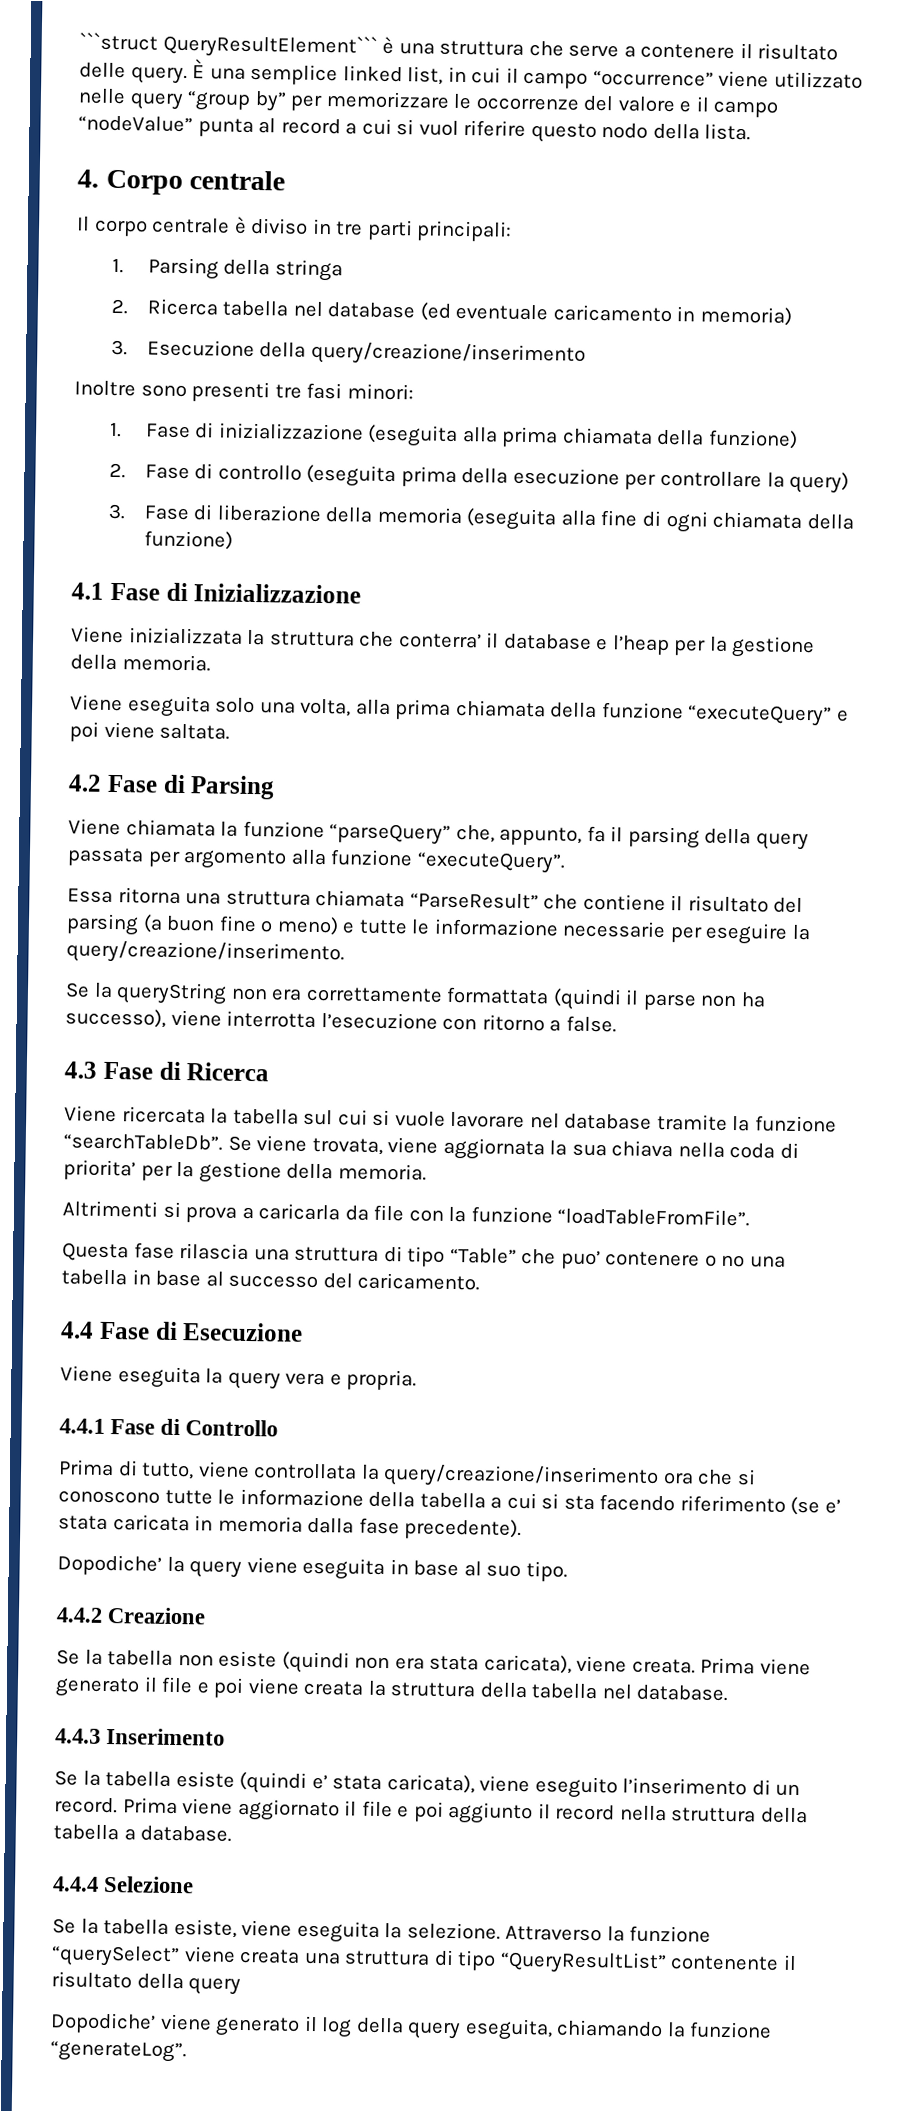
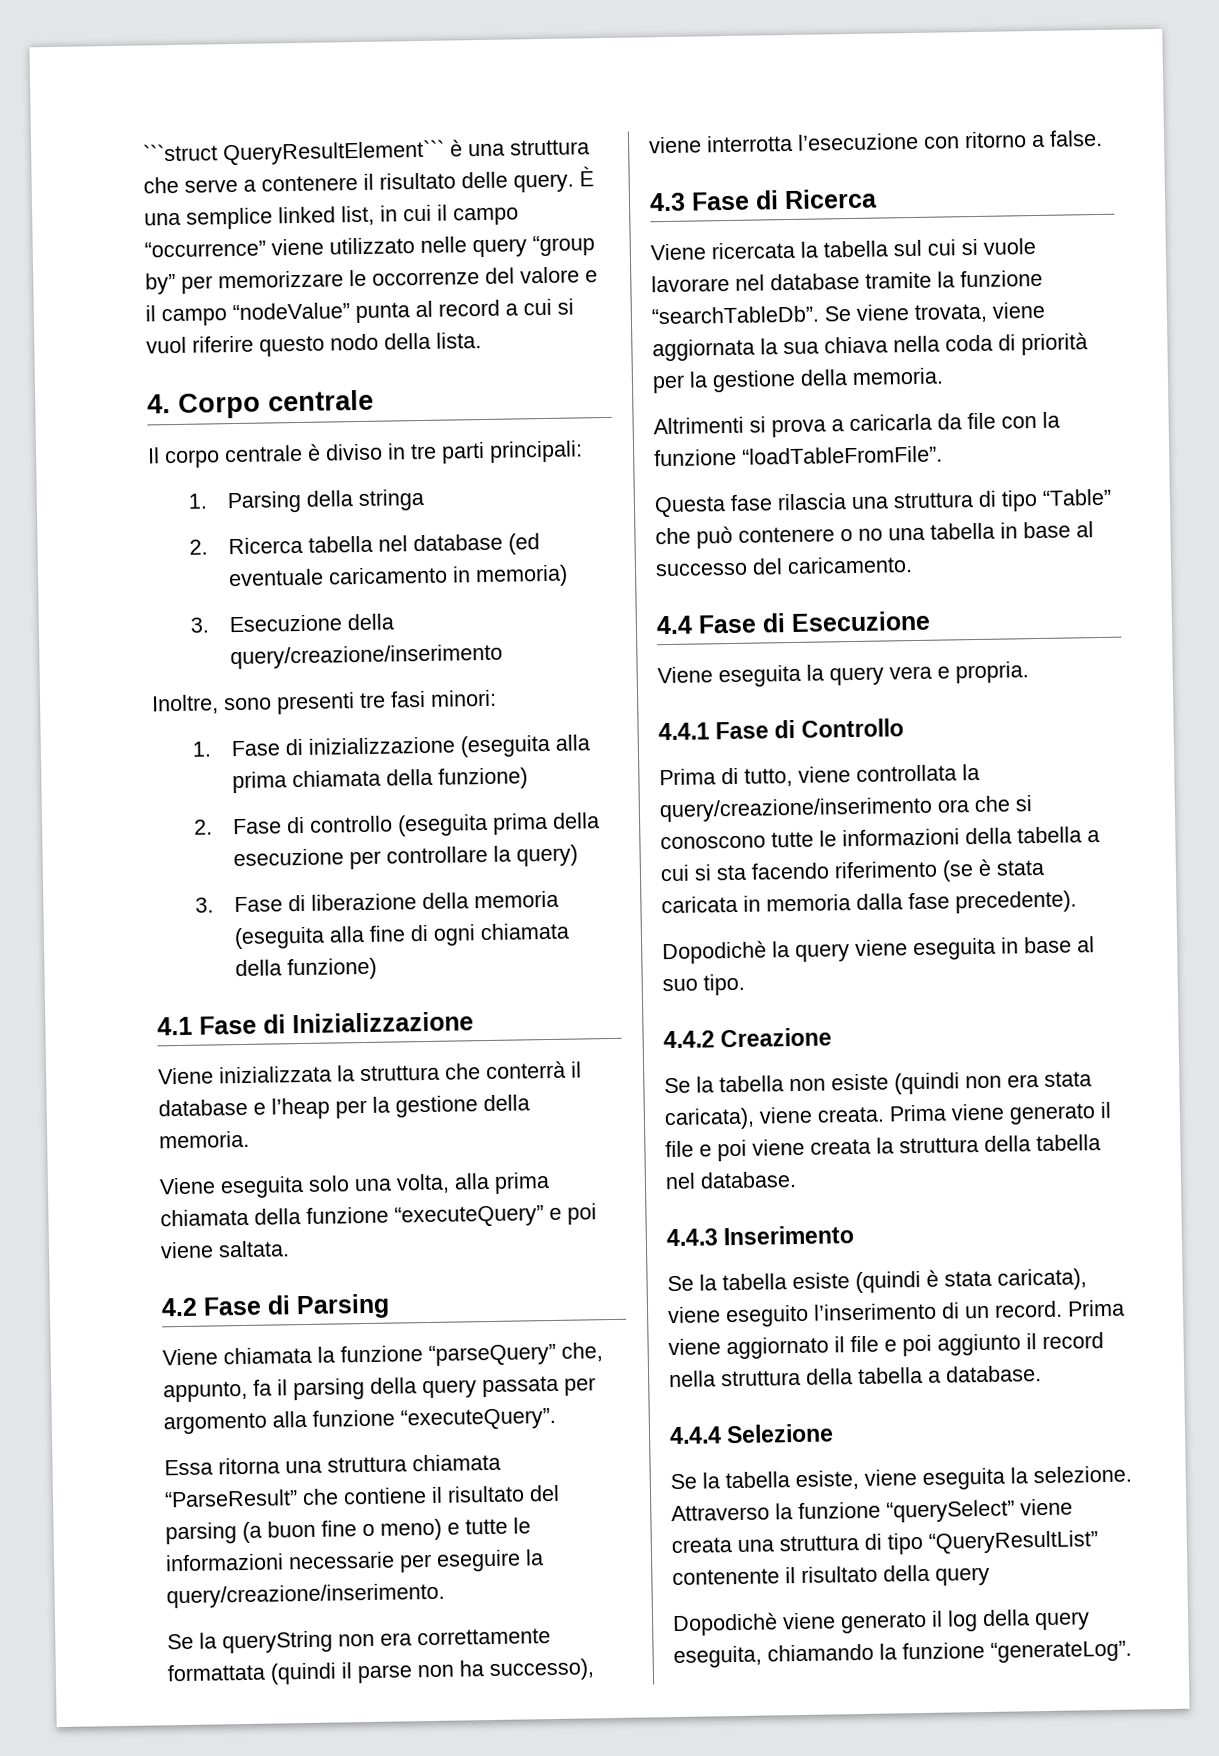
- Inoltre sono presenti tre fasi minori:
+ Inoltre, sono presenti tre fasi minori:
- Viene inizializzata la struttura che conterra’ il database e l’heap per la gestione della memoria.
+ Viene inizializzata la struttura che conterrà il database e l’heap per la gestione della memoria.
- Essa ritorna una struttura chiamata “ParseResult” che contiene il risultato del parsing (a buon fine o meno) e tutte le informazione necessarie per eseguire la query/creazione/inserimento.
+ Essa ritorna una struttura chiamata “ParseResult” che contiene il risultato del parsing (a buon fine o meno) e tutte le informazioni necessarie per eseguire la query/creazione/inserimento.
- Se viene trovata, viene aggiornata la sua chiava nella coda di priorita’ per la gestione della memoria.
+ Se viene trovata, viene aggiornata la sua chiava nella coda di priorità per la gestione della memoria.
- Questa fase rilascia una struttura di tipo “Table” che puo’ contenere o no una tabella in base al successo del caricamento.
+ Questa fase rilascia una struttura di tipo “Table” che può contenere o no una tabella in base al successo del caricamento.
- Prima di tutto, viene controllata la query/creazione/inserimento ora che si conoscono tutte le informazione della tabella a cui si sta facendo riferimento (se e’ stata caricata in memoria dalla fase precedente).
+ Prima di tutto, viene controllata la query/creazione/inserimento ora che si conoscono tutte le informazioni della tabella a cui si sta facendo riferimento (se è stata caricata in memoria dalla fase precedente).
- Dopodiche’ la query viene eseguita in base al suo tipo.
+ Dopodichè la query viene eseguita in base al suo tipo.
- Se la tabella esiste (quindi e’ stata caricata), viene eseguito l’inserimento di un record.
+ Se la tabella esiste (quindi è stata caricata), viene eseguito l’inserimento di un record.
- Dopodiche’ viene generato il log della query eseguita, chiamando la funzione “generateLog”.
+ Dopodichè viene generato il log della query eseguita, chiamando la funzione “generateLog”.

